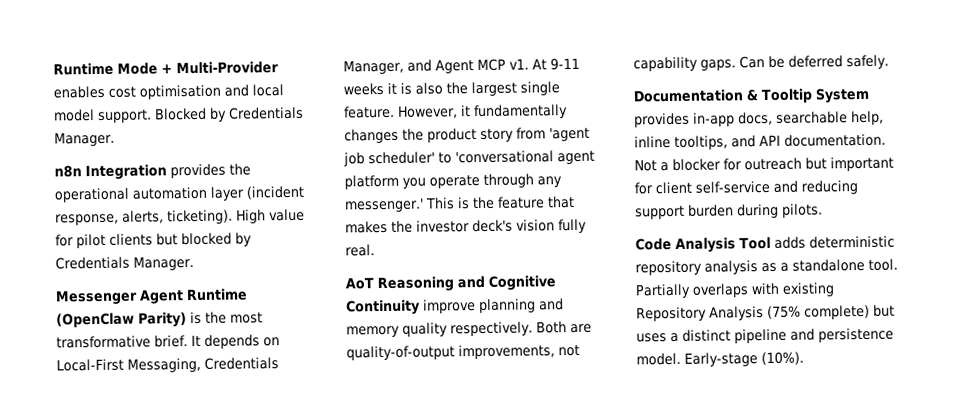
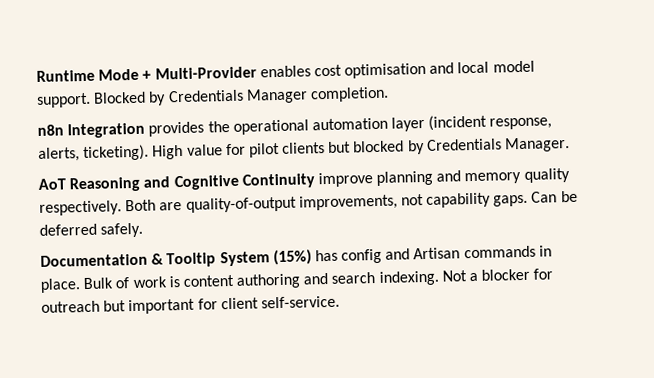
- Blocked by Credentials Manager.
+ Blocked by Credentials Manager completion.
- Messenger Agent Runtime (OpenClaw Parity) is the most transformative brief. It depends on Local-First Messaging, Credentials Manager, and Agent MCP v1. At 9-11 weeks it is also the largest single feature. However, it fundamentally changes the product story from 'agent job scheduler' to 'conversational agent platform you operate through any messenger.' This is the feature that makes the investor deck's vision fully real.
- Documentation & Tooltip System provides in-app docs, searchable help, inline tooltips, and API documentation.
+ Documentation & Tooltip System (15%) has config and Artisan commands in place. Bulk of work is content authoring and search indexing.
- Not a blocker for outreach but important for client self-service and reducing support burden during pilots.
- Code Analysis Tool adds deterministic repository analysis as a standalone tool. Partially overlaps with existing Repository Analysis (75% complete) but uses a distinct pipeline and persistence model. Early-stage (10%).
+ Not a blocker for outreach but important for client self-service.

